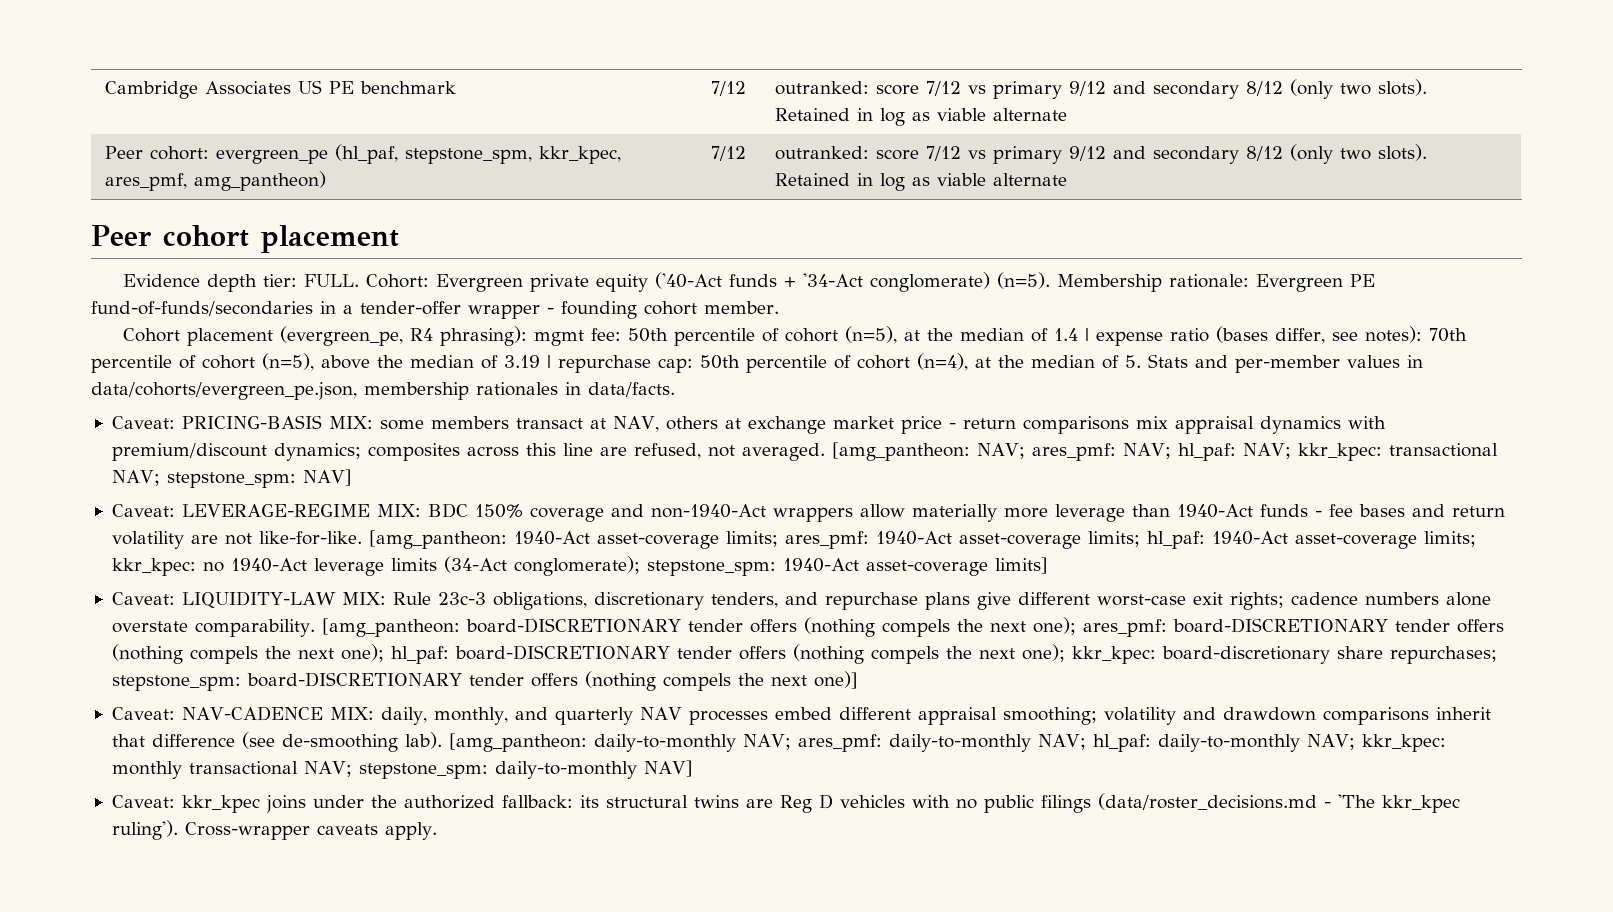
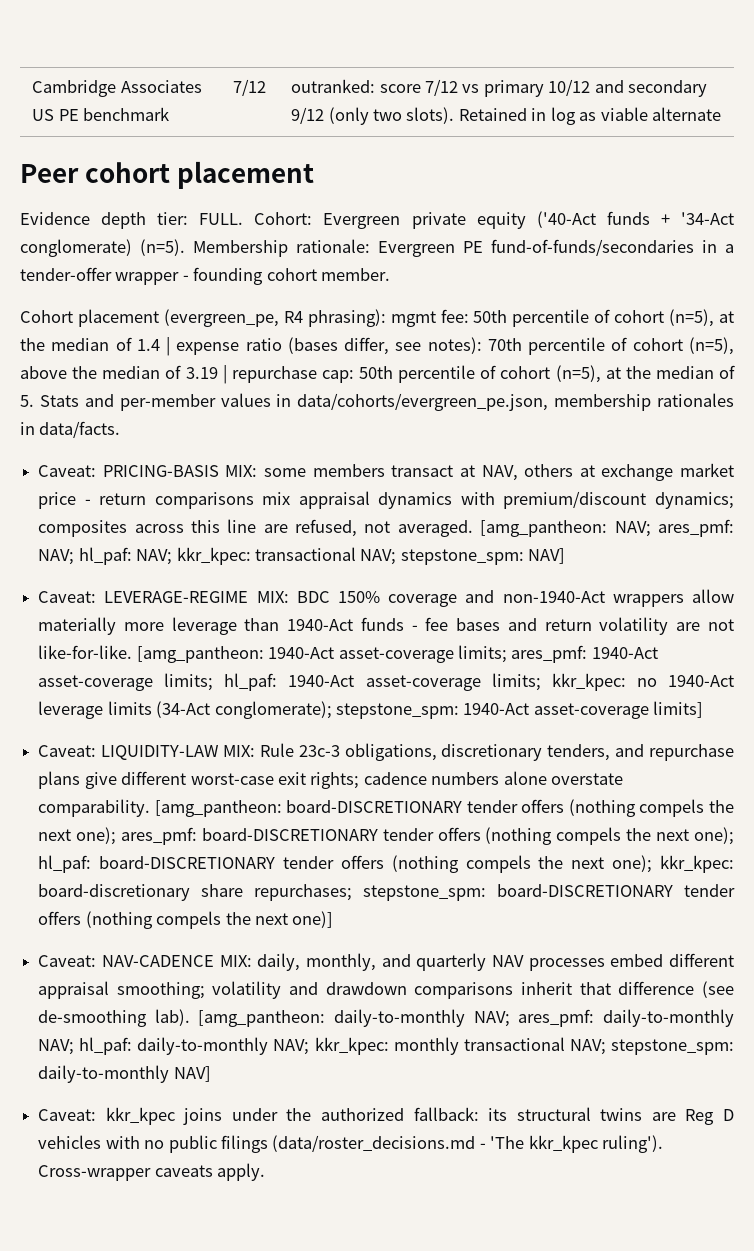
- Cambridge Associates US PE benchmark | 7/12 | outranked: score 7/12 vs primary 9/12 and secondary 8/12 (only two slots). Retained in log as viable alternate
- Peer cohort: evergreen_pe (hl_paf, stepstone_spm, kkr_kpec, ares_pmf, amg_pantheon) | 7/12 | outranked: score 7/12 vs primary 9/12 and secondary 8/12 (only two slots). Retained in log as viable alternate
+ Cambridge Associates US PE benchmark | 7/12 | outranked: score 7/12 vs primary 10/12 and secondary 9/12 (only two slots). Retained in log as viable alternate
- Cohort placement (evergreen_pe, R4 phrasing): mgmt fee: 50th percentile of cohort (n=5), at the median of 1.4 | expense ratio (bases differ, see notes): 70th percentile of cohort (n=5), above the median of 3.19 | repurchase cap: 50th percentile of cohort (n=4), at the median of 5. Stats and per-member values in data/cohorts/evergreen_pe.json, membership rationales in data/facts.
+ Cohort placement (evergreen_pe, R4 phrasing): mgmt fee: 50th percentile of cohort (n=5), at the median of 1.4 | expense ratio (bases differ, see notes): 70th percentile of cohort (n=5), above the median of 3.19 | repurchase cap: 50th percentile of cohort (n=5), at the median of 5. Stats and per-member values in data/cohorts/evergreen_pe.json, membership rationales in data/facts.

